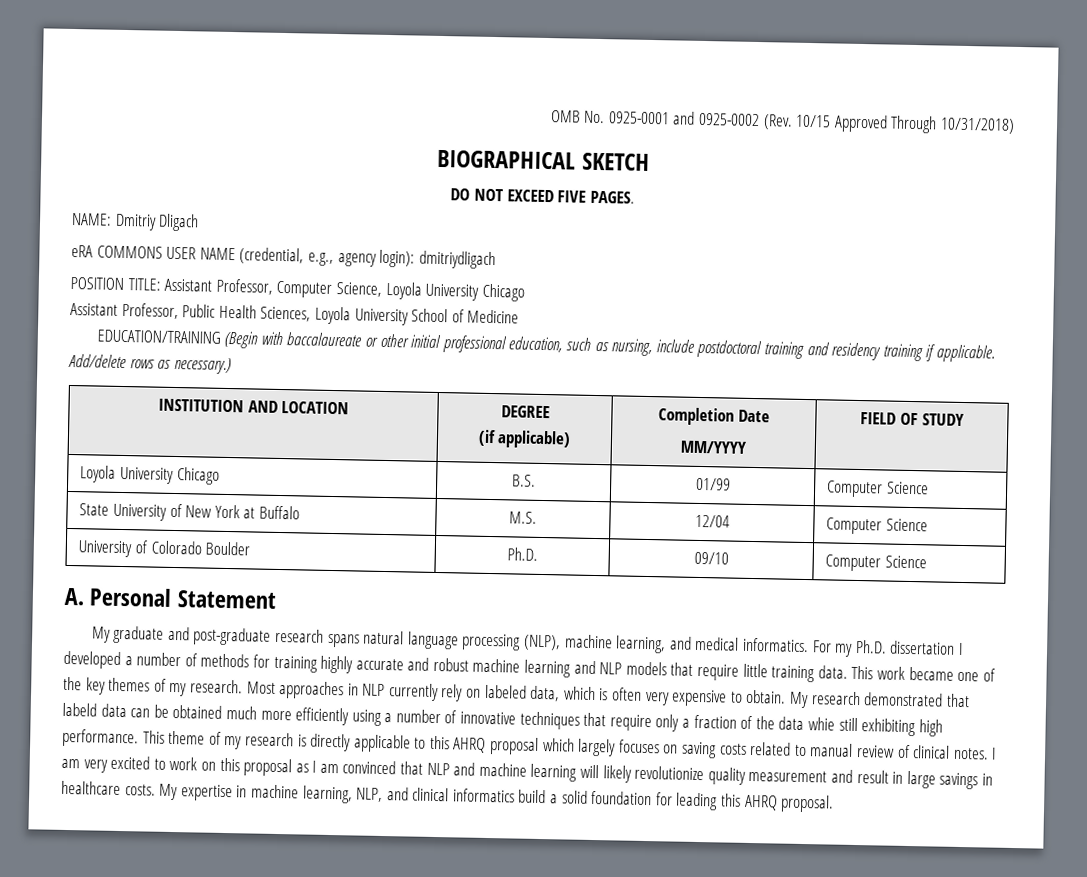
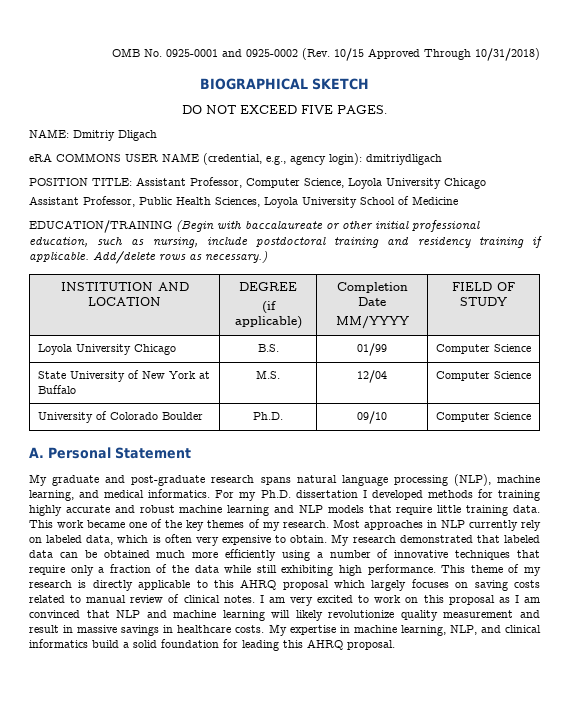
- For my Ph.D. dissertation I developed a number of methods for training highly accurate and robust machine learning and NLP models that require little training data.
+ For my Ph.D. dissertation I developed methods for training highly accurate and robust machine learning and NLP models that require little training data.
- My research demonstrated that labeld data can be obtained much more efficiently using a number of innovative techniques that require only a fraction of the data whie still exhibiting high performance.
+ My research demonstrated that labeled data can be obtained much more efficiently using a number of innovative techniques that require only a fraction of the data while still exhibiting high performance.
- I am very excited to work on this proposal as I am convinced that NLP and machine learning will likely revolutionize quality measurement and result in large savings in healthcare costs.
+ I am very excited to work on this proposal as I am convinced that NLP and machine learning will likely revolutionize quality measurement and result in massive savings in healthcare costs.

